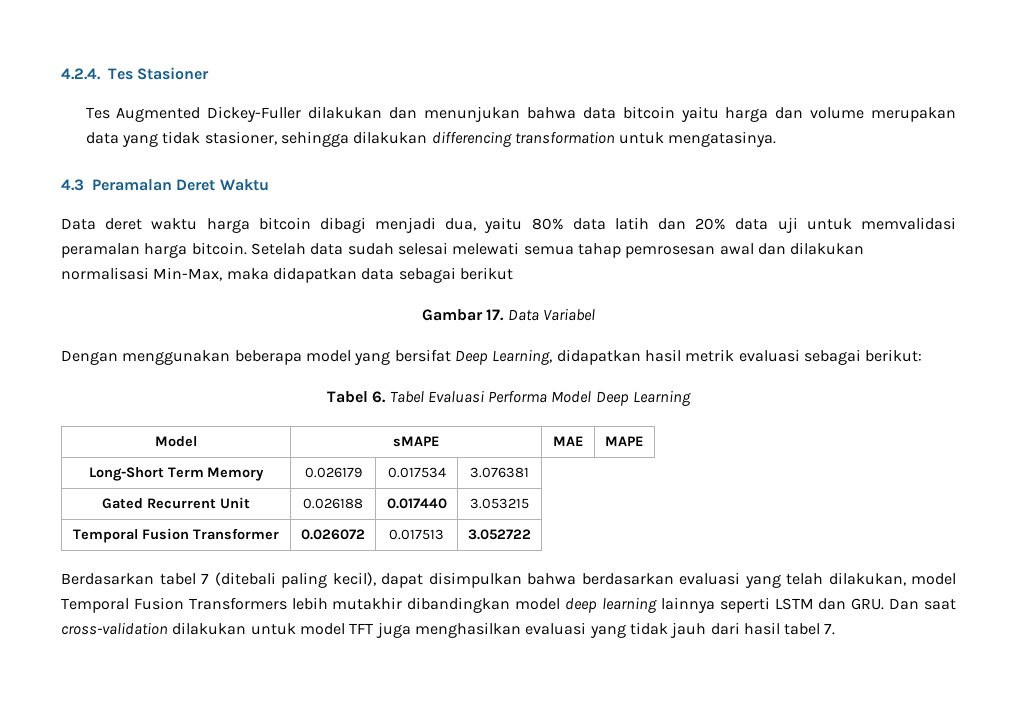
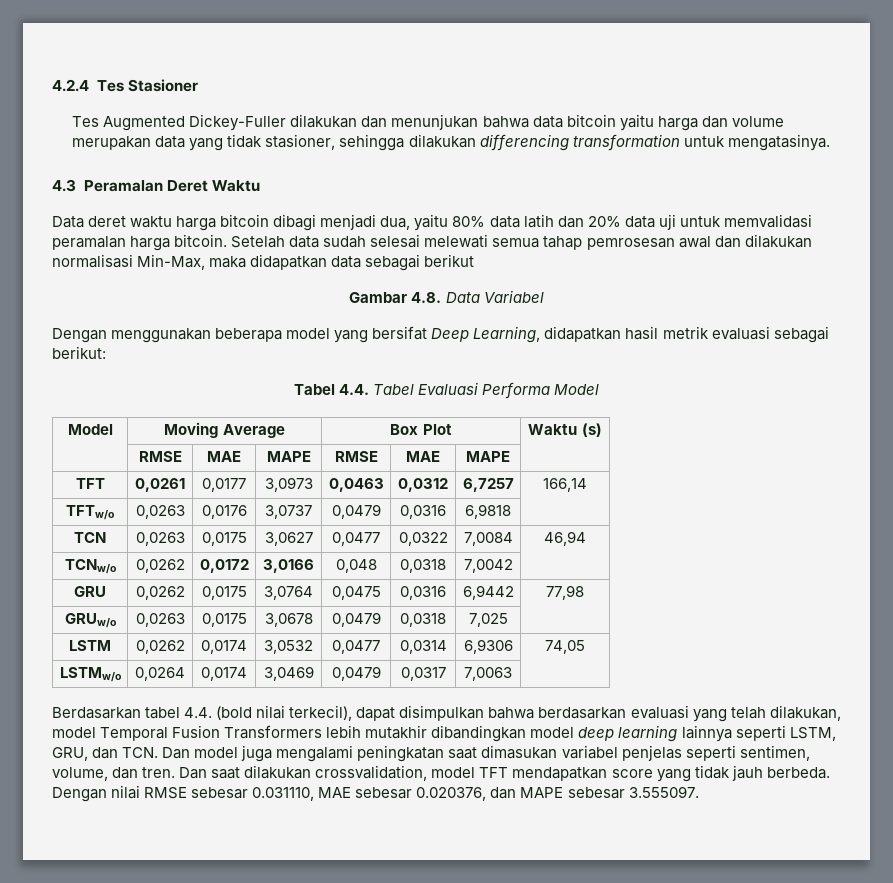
- 4.2.4. Tes Stasioner
+ 4.2.4 Tes Stasioner
- Gambar 17. Data Variabel
+ Gambar 4.8. Data Variabel
- Tabel 6. Tabel Evaluasi Performa Model Deep Learning
+ Tabel 4.4. Tabel Evaluasi Performa Model
- Model | sMAPE | MAE | MAPE
- Long-Short Term Memory | 0.026179 | 0.017534 | 3.076381
- Gated Recurrent Unit | 0.026188 | 0.017440 | 3.053215
- Temporal Fusion Transformer | 0.026072 | 0.017513 | 3.052722
- Berdasarkan tabel 7 (ditebali paling kecil), dapat disimpulkan bahwa berdasarkan evaluasi yang telah dilakukan, model Temporal Fusion Transformers lebih mutakhir dibandingkan model deep learning lainnya seperti LSTM dan GRU. Dan saat cross-validation dilakukan untuk model TFT juga menghasilkan evaluasi yang tidak jauh dari hasil tabel 7.
+ Model | Moving Average | Box Plot | Waktu (s)
+ | RMSE | MAE | MAPE | RMSE | MAE | MAPE |
+ TFT | 0,0261 | 0,0177 | 3,0973 | 0,0463 | 0,0312 | 6,7257 | 166,14
+ TFTw/o | 0,0263 | 0,0176 | 3,0737 | 0,0479 | 0,0316 | 6,9818 |
+ TCN | 0,0263 | 0,0175 | 3,0627 | 0,0477 | 0,0322 | 7,0084 | 46,94
+ TCNw/o | 0,0262 | 0,0172 | 3,0166 | 0,048 | 0,0318 | 7,0042 |
+ GRU | 0,0262 | 0,0175 | 3,0764 | 0,0475 | 0,0316 | 6,9442 | 77,98
+ GRUw/o | 0,0263 | 0,0175 | 3,0678 | 0,0479 | 0,0318 | 7,025 |
+ LSTM | 0,0262 | 0,0174 | 3,0532 | 0,0477 | 0,0314 | 6,9306 | 74,05
+ LSTMw/o | 0,0264 | 0,0174 | 3,0469 | 0,0479 | 0,0317 | 7,0063 |
+ Berdasarkan tabel 4.4. (bold nilai terkecil), dapat disimpulkan bahwa berdasarkan evaluasi yang telah dilakukan, model Temporal Fusion Transformers lebih mutakhir dibandingkan model deep learning lainnya seperti LSTM, GRU, dan TCN. Dan model juga mengalami peningkatan saat dimasukan variabel penjelas seperti sentimen, volume, dan tren. Dan saat dilakukan crossvalidation, model TFT mendapatkan score yang tidak jauh berbeda. Dengan nilai RMSE sebesar 0.031110, MAE sebesar 0.020376, dan MAPE sebesar 3.555097.

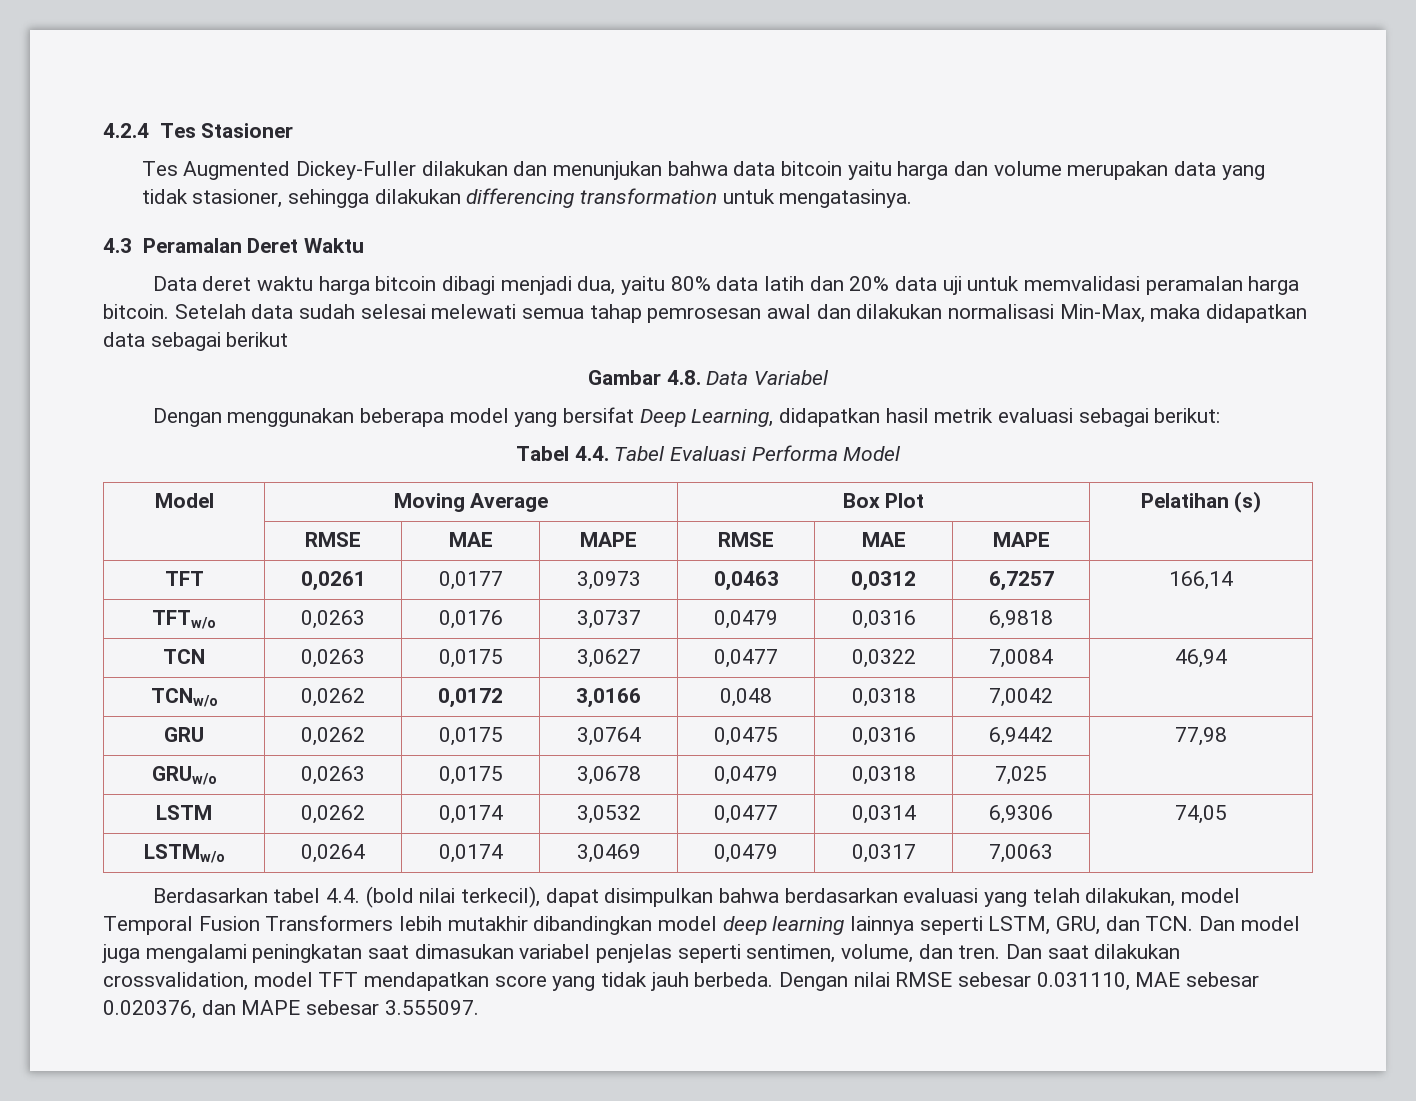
- Model | Moving Average | Box Plot | Waktu (s)
+ Model | Moving Average | Box Plot | Pelatihan (s)

